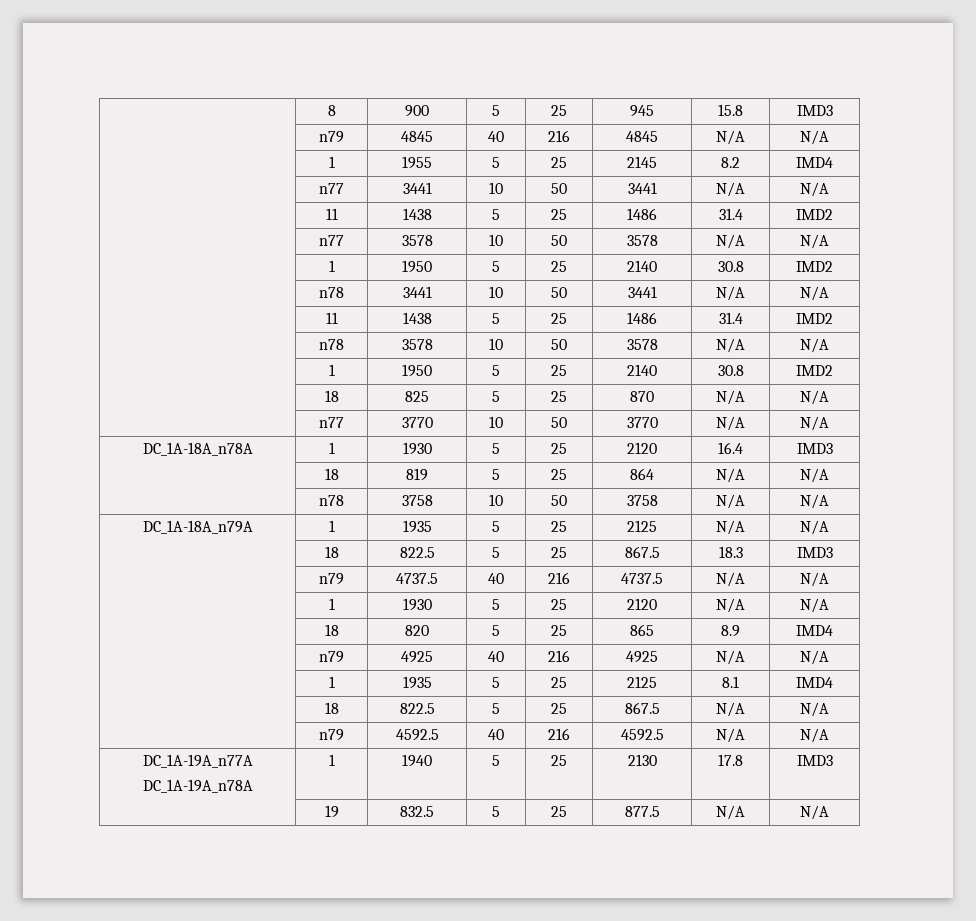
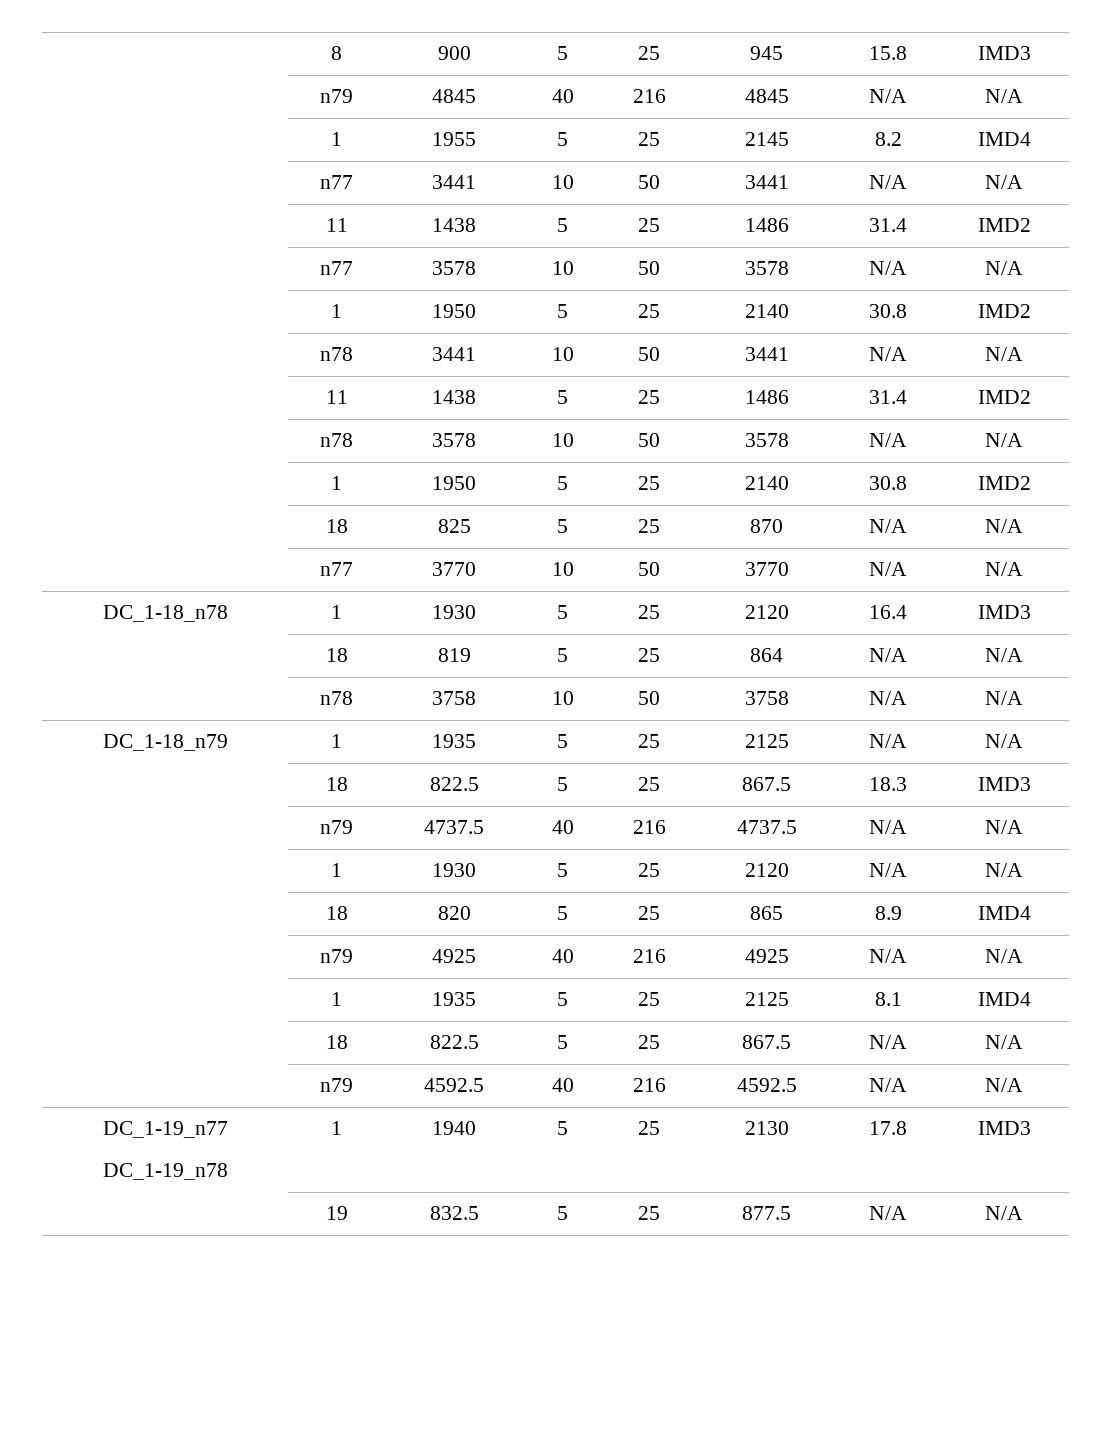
- DC_1A-18A_n78A | 1 | 1930 | 5 | 25 | 2120 | 16.4 | IMD3
+ DC_1-18_n78 | 1 | 1930 | 5 | 25 | 2120 | 16.4 | IMD3
- DC_1A-18A_n79A | 1 | 1935 | 5 | 25 | 2125 | N/A | N/A
+ DC_1-18_n79 | 1 | 1935 | 5 | 25 | 2125 | N/A | N/A
- DC_1A-19A_n77A
- DC_1A-19A_n78A | 1 | 1940 | 5 | 25 | 2130 | 17.8 | IMD3
+ DC_1-19_n77
+ DC_1-19_n78 | 1 | 1940 | 5 | 25 | 2130 | 17.8 | IMD3

